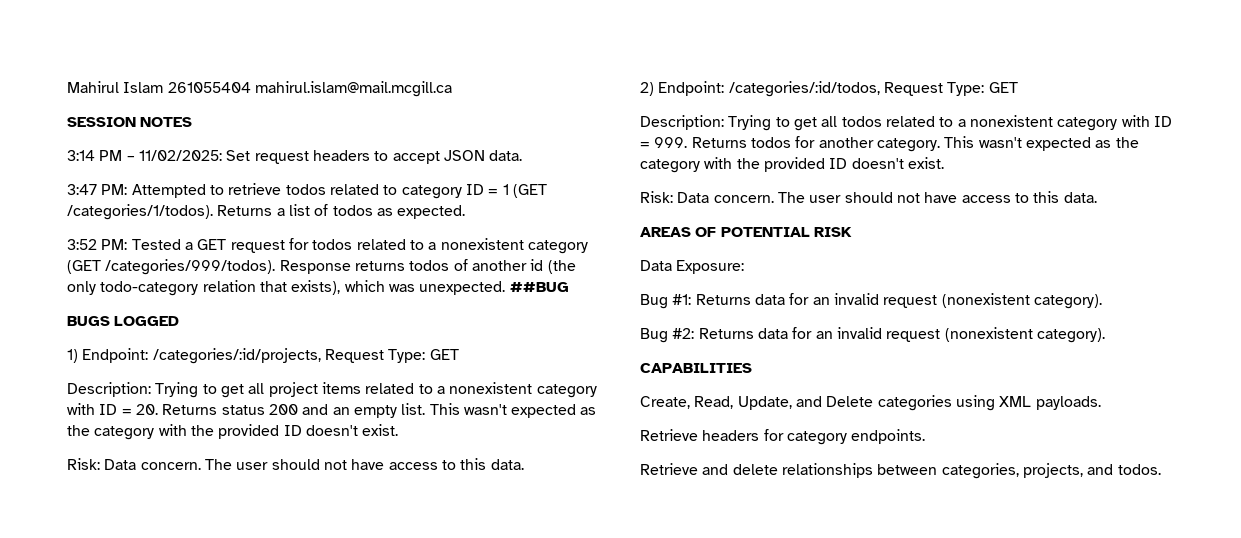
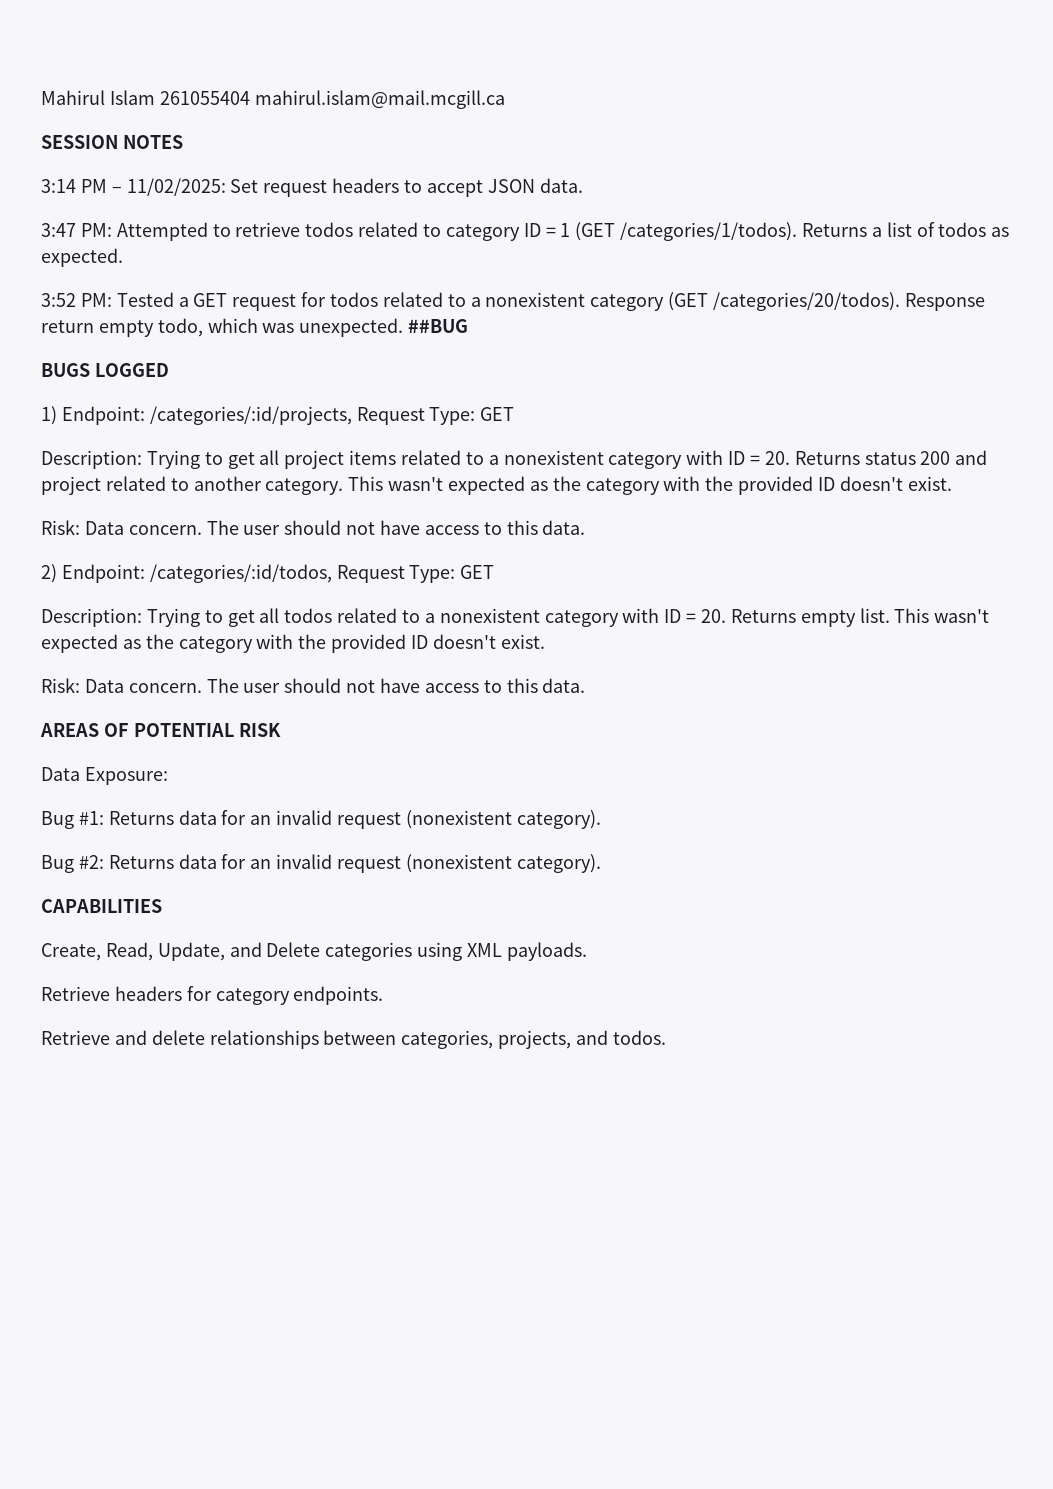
- 3:52 PM: Tested a GET request for todos related to a nonexistent category (GET /categories/999/todos). Response returns todos of another id (the only todo-category relation that exists), which was unexpected.
+ 3:52 PM: Tested a GET request for todos related to a nonexistent category (GET /categories/20/todos). Response return empty todo, which was unexpected.
- Description: Trying to get all project items related to a nonexistent category with ID = 20. Returns status 200 and an empty list.
+ Description: Trying to get all project items related to a nonexistent category with ID = 20. Returns status 200 and project related to another category.
- Description: Trying to get all todos related to a nonexistent category with ID = 999. Returns todos for another category.
+ Description: Trying to get all todos related to a nonexistent category with ID = 20. Returns empty list.

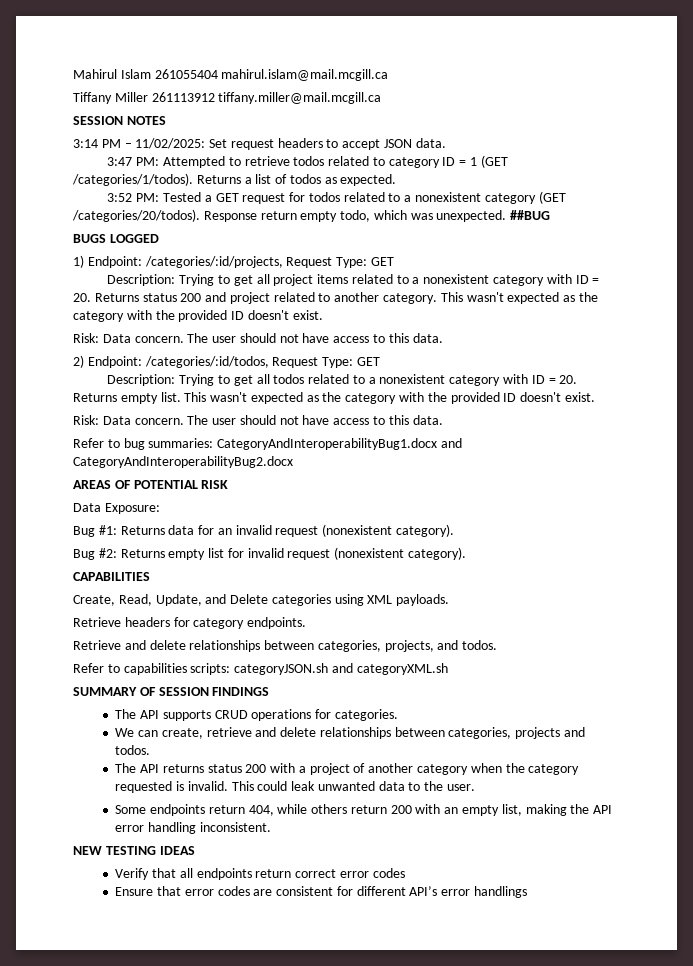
+ Tiffany Miller 261113912 tiffany.miller@mail.mcgill.ca
+ Refer to bug summaries: CategoryAndInteroperabilityBug1.docx and CategoryAndInteroperabilityBug2.docx
- Bug #2: Returns data for an invalid request (nonexistent category).
+ Bug #2: Returns empty list for invalid request (nonexistent category).
+ Refer to capabilities scripts: categoryJSON.sh and categoryXML.sh
+ SUMMARY OF SESSION FINDINGS
+ The API supports CRUD operations for categories.
+ We can create, retrieve and delete relationships between categories, projects and todos.
+ The API returns status 200 with a project of another category when the category requested is invalid. This could leak unwanted data to the user.
+ Some endpoints return 404, while others return 200 with an empty list, making the API error handling inconsistent.
+ NEW TESTING IDEAS
+ Verify that all endpoints return correct error codes
+ Ensure that error codes are consistent for different API’s error handlings

